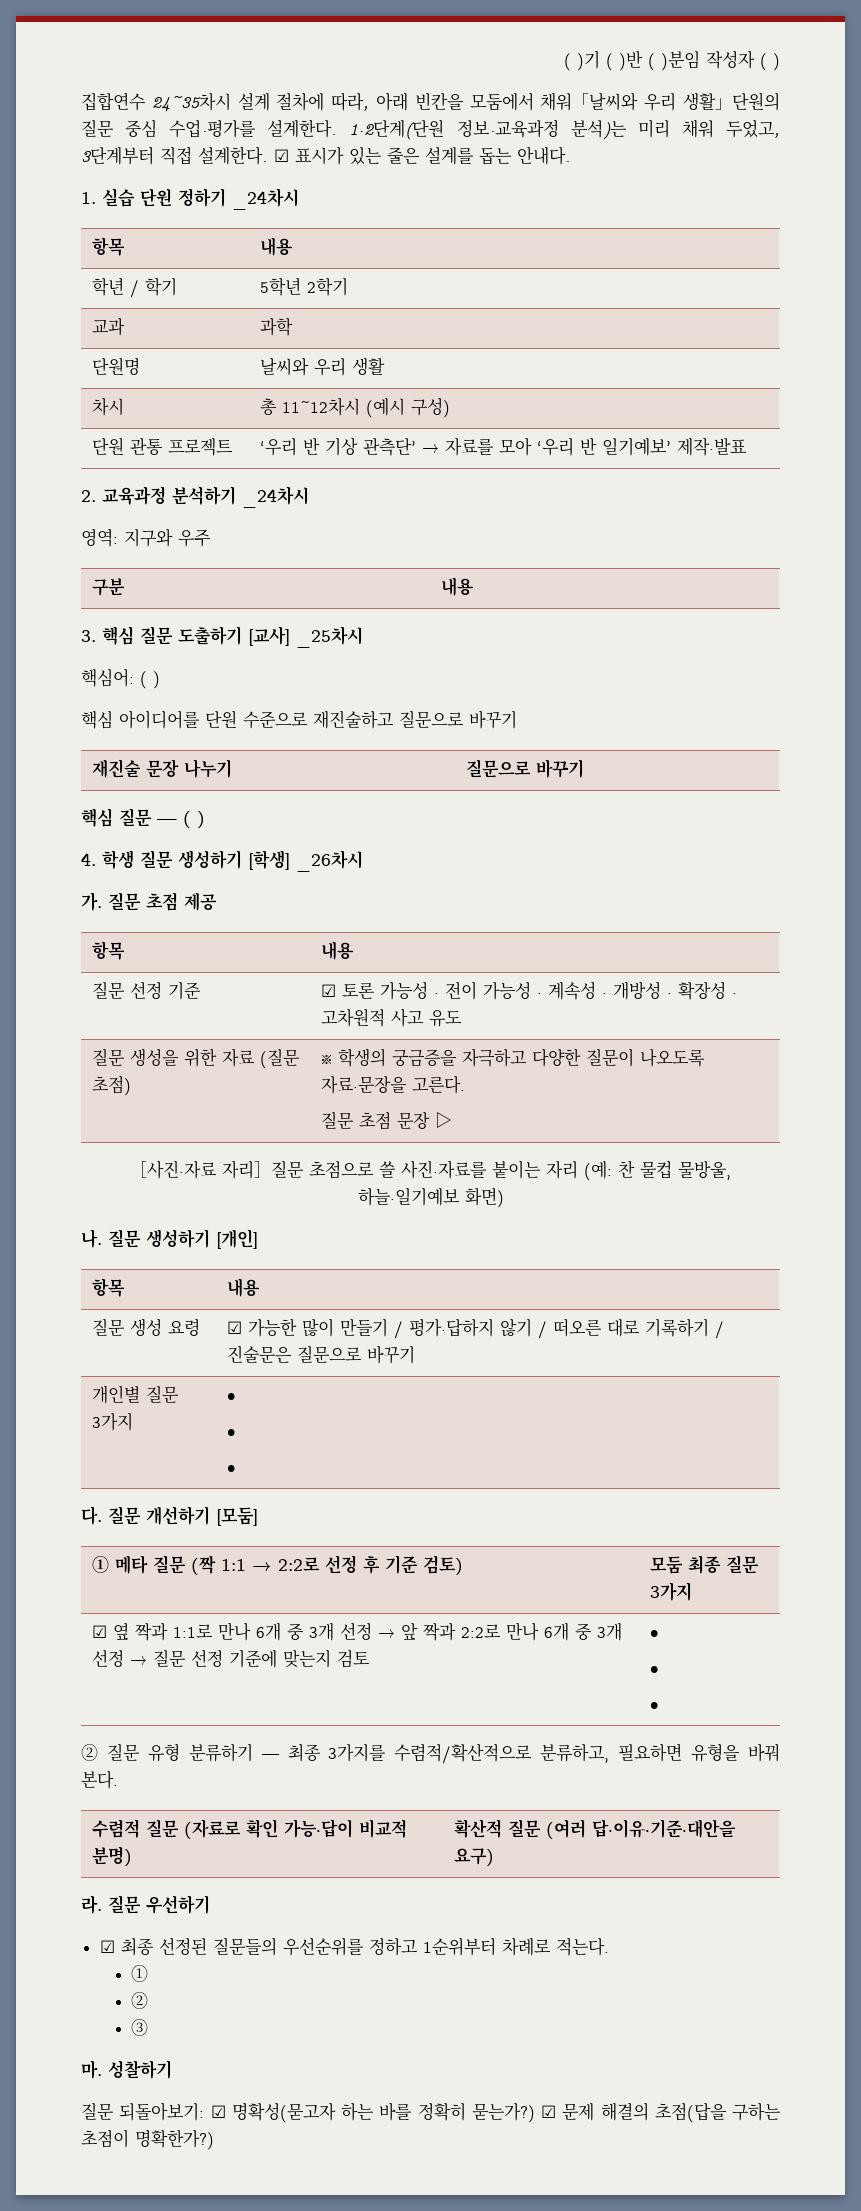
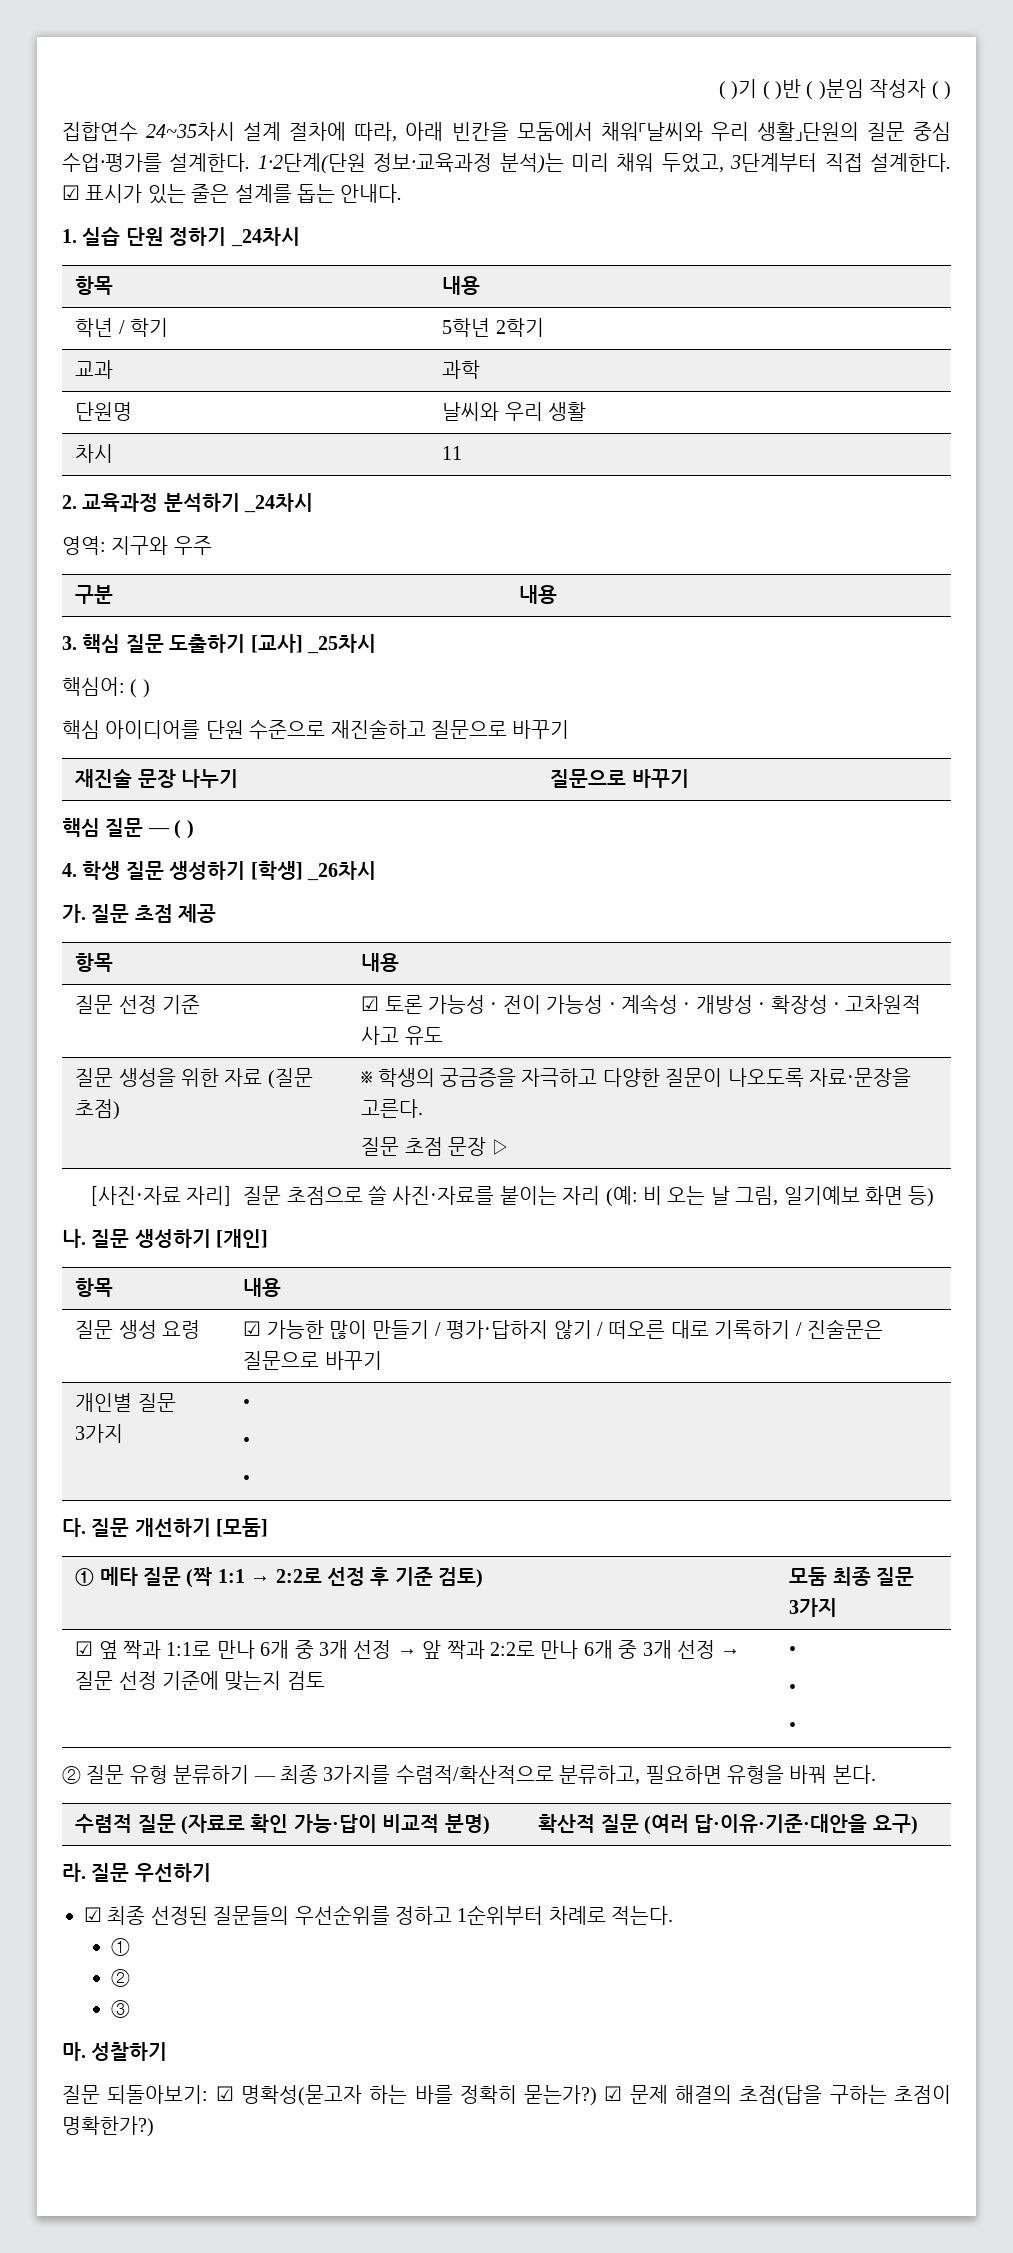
- 차시 | 총 11~12차시 (예시 구성)
- 단원 관통 프로젝트 | ‘우리 반 기상 관측단’ → 자료를 모아 ‘우리 반 일기예보’ 제작·발표
+ 차시 | 11
- ［사진·자료 자리］질문 초점으로 쓸 사진·자료를 붙이는 자리 (예: 찬 물컵 물방울, 하늘·일기예보 화면)
+ ［사진·자료 자리］질문 초점으로 쓸 사진·자료를 붙이는 자리 (예: 비 오는 날 그림, 일기예보 화면 등)

